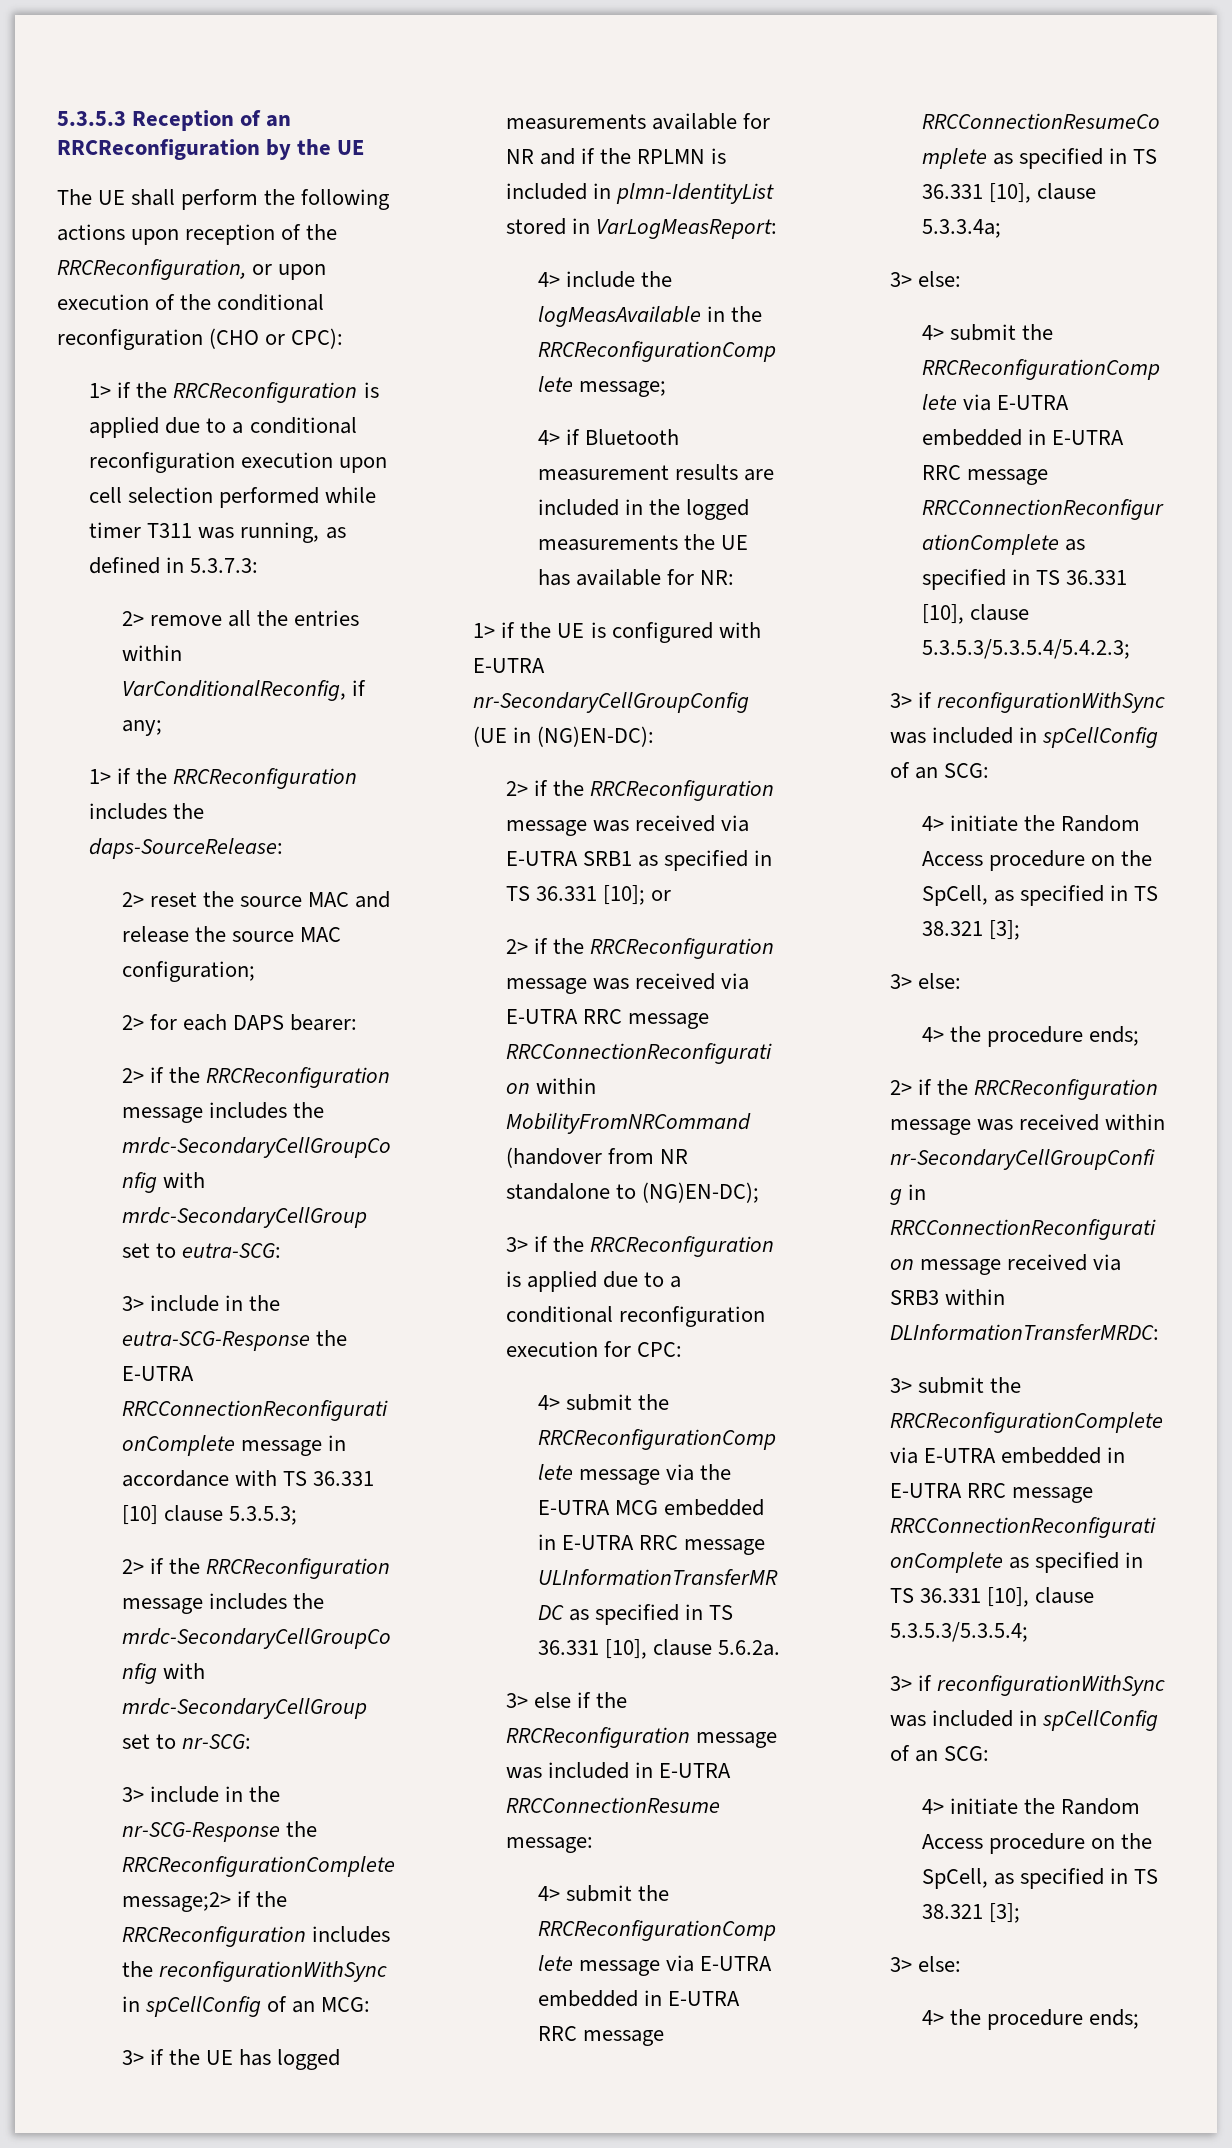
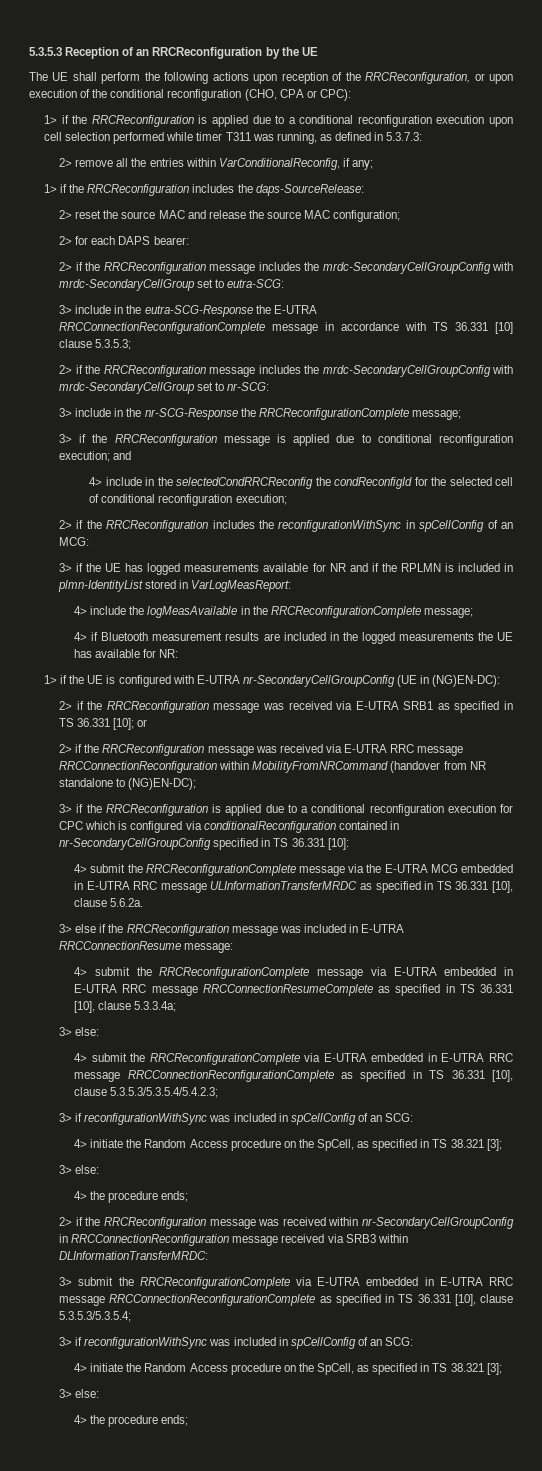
- The UE shall perform the following actions upon reception of the RRCReconfiguration, or upon execution of the conditional reconfiguration (CHO or CPC):
+ The UE shall perform the following actions upon reception of the RRCReconfiguration, or upon execution of the conditional reconfiguration (CHO, CPA or CPC):
- 3> include in the nr-SCG-Response the RRCReconfigurationComplete message;2> if the RRCReconfiguration includes the reconfigurationWithSync in spCellConfig of an MCG:
+ 3> include in the nr-SCG-Response the RRCReconfigurationComplete message;
+ 3> if the RRCReconfiguration message is applied due to conditional reconfiguration execution; and
+ 4> include in the selectedCondRRCReconfig the condReconfigId for the selected cell of conditional reconfiguration execution;
+ 2> if the RRCReconfiguration includes the reconfigurationWithSync in spCellConfig of an MCG:
- 3> if the RRCReconfiguration is applied due to a conditional reconfiguration execution for CPC:
+ 3> if the RRCReconfiguration is applied due to a conditional reconfiguration execution for CPC which is configured via conditionalReconfiguration contained in nr-SecondaryCellGroupConfig specified in TS 36.331 [10]:

